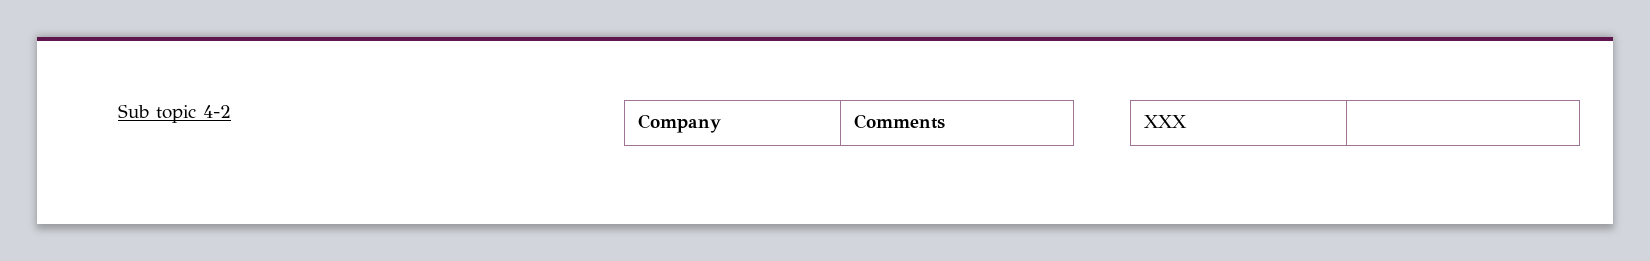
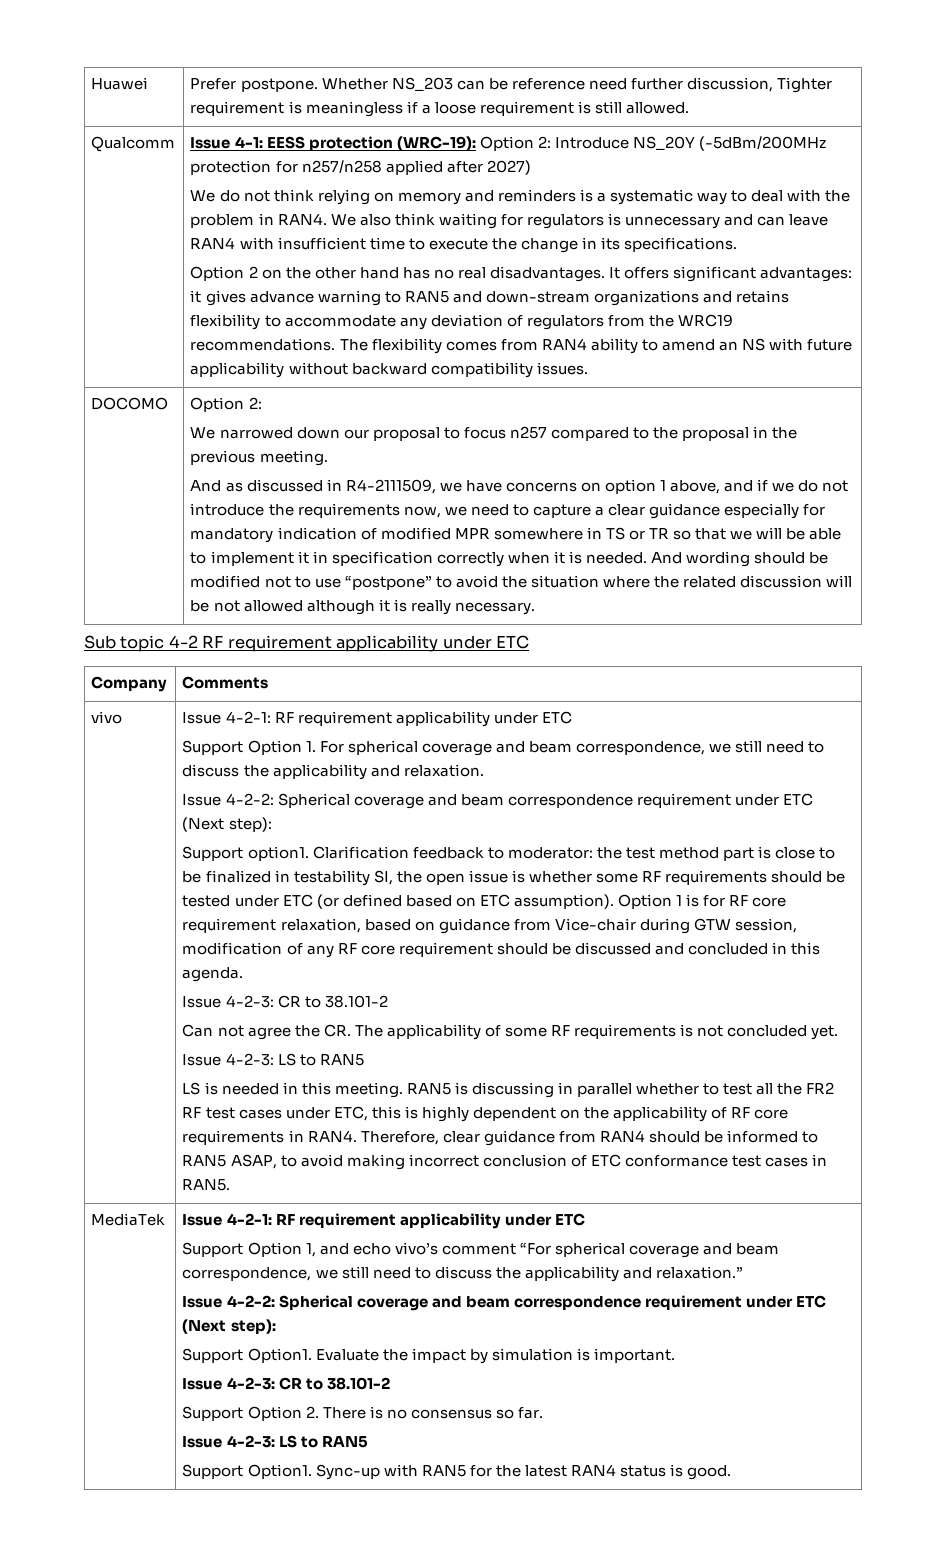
- Sub topic 4-2
+ Huawei | Prefer postpone. Whether NS_203 can be reference need further discussion, Tighter requirement is meaningless if a loose requirement is still allowed.
+ Qualcomm | Issue 4-1: EESS protection (WRC-19): Option 2: Introduce NS_20Y (-5dBm/200MHz protection for n257/n258 applied after 2027)
+ We do not think relying on memory and reminders is a systematic way to deal with the problem in RAN4. We also think waiting for regulators is unnecessary and can leave RAN4 with insufficient time to execute the change in its specifications.
+ Option 2 on the other hand has no real disadvantages. It offers significant advantages: it gives advance warning to RAN5 and down-stream organizations and retains flexibility to accommodate any deviation of regulators from the WRC19 recommendations. The flexibility comes from RAN4 ability to amend an NS with future applicability without backward compatibility issues.
+ DOCOMO | Option 2:
+ We narrowed down our proposal to focus n257 compared to the proposal in the previous meeting.
+ And as discussed in R4-2111509, we have concerns on option 1 above, and if we do not introduce the requirements now, we need to capture a clear guidance especially for mandatory indication of modified MPR somewhere in TS or TR so that we will be able to implement it in specification correctly when it is needed. And wording should be modified not to use “postpone” to avoid the situation where the related discussion will be not allowed although it is really necessary.
+ Sub topic 4-2 RF requirement applicability under ETC
  Company | Comments
- XXX |
+ vivo | Issue 4-2-1: RF requirement applicability under ETC
+ Support Option 1. For spherical coverage and beam correspondence, we still need to discuss the applicability and relaxation.
+ Issue 4-2-2: Spherical coverage and beam correspondence requirement under ETC (Next step):
+ Support option1. Clarification feedback to moderator: the test method part is close to be finalized in testability SI, the open issue is whether some RF requirements should be tested under ETC (or defined based on ETC assumption). Option 1 is for RF core requirement relaxation, based on guidance from Vice-chair during GTW session, modification of any RF core requirement should be discussed and concluded in this agenda.
+ Issue 4-2-3: CR to 38.101-2
+ Can not agree the CR. The applicability of some RF requirements is not concluded yet.
+ Issue 4-2-3: LS to RAN5
+ LS is needed in this meeting. RAN5 is discussing in parallel whether to test all the FR2 RF test cases under ETC, this is highly dependent on the applicability of RF core requirements in RAN4. Therefore, clear guidance from RAN4 should be informed to RAN5 ASAP, to avoid making incorrect conclusion of ETC conformance test cases in RAN5.
+ MediaTek | Issue 4-2-1: RF requirement applicability under ETC
+ Support Option 1, and echo vivo’s comment “For spherical coverage and beam correspondence, we still need to discuss the applicability and relaxation.”
+ Issue 4-2-2: Spherical coverage and beam correspondence requirement under ETC (Next step):
+ Support Option1. Evaluate the impact by simulation is important.
+ Issue 4-2-3: CR to 38.101-2
+ Support Option 2. There is no consensus so far.
+ Issue 4-2-3: LS to RAN5
+ Support Option1. Sync-up with RAN5 for the latest RAN4 status is good.

